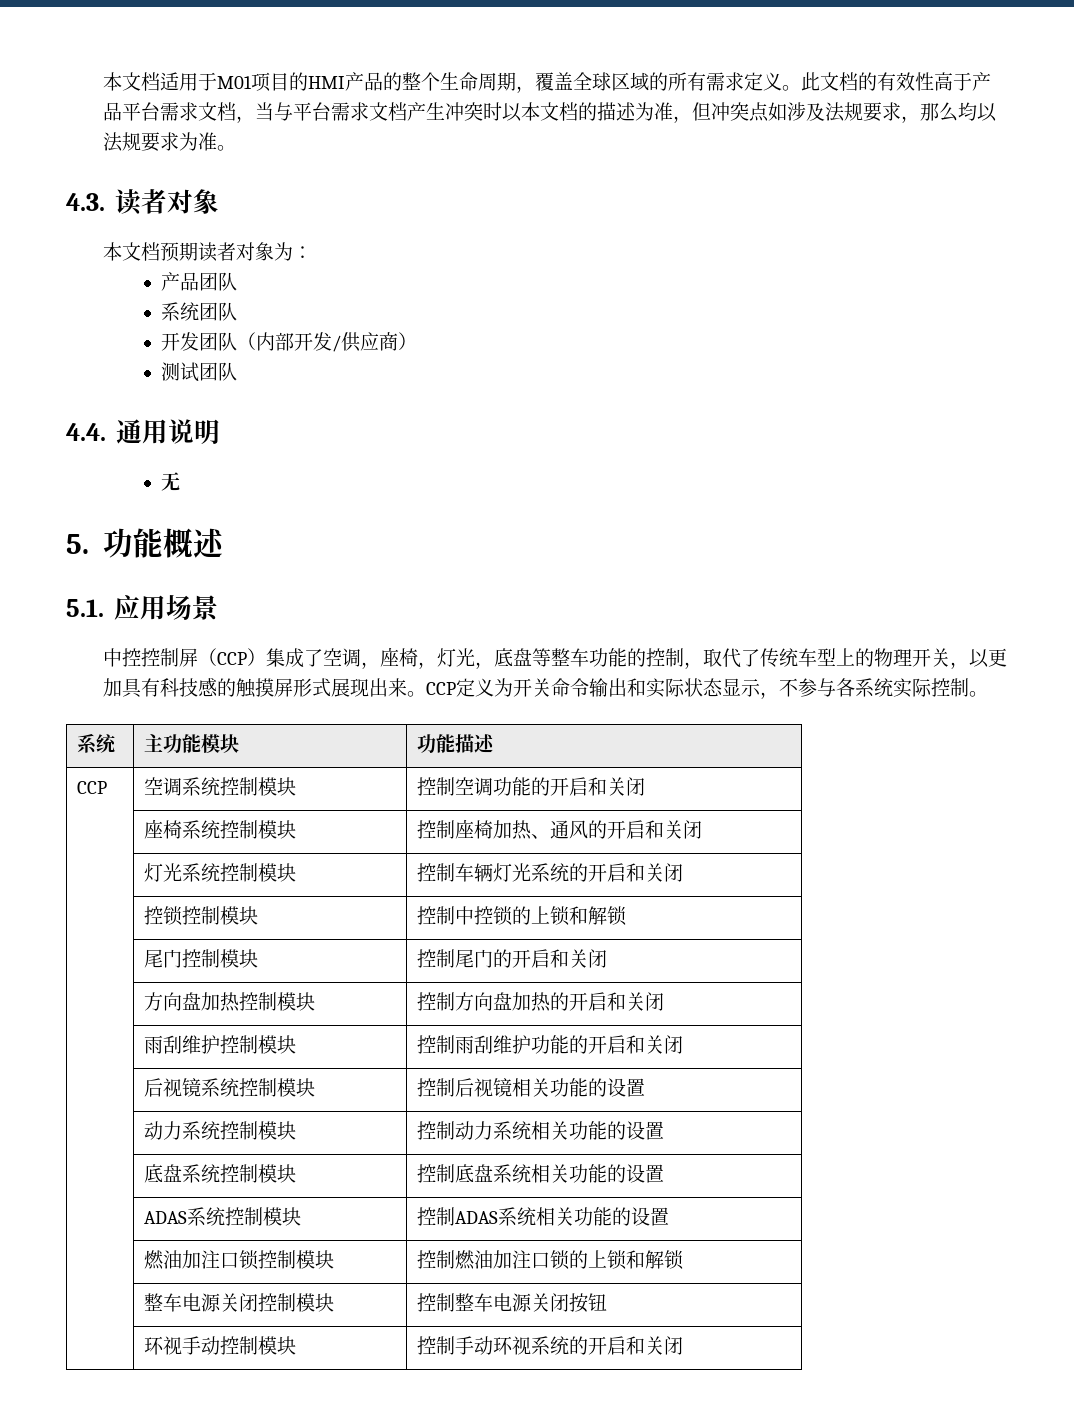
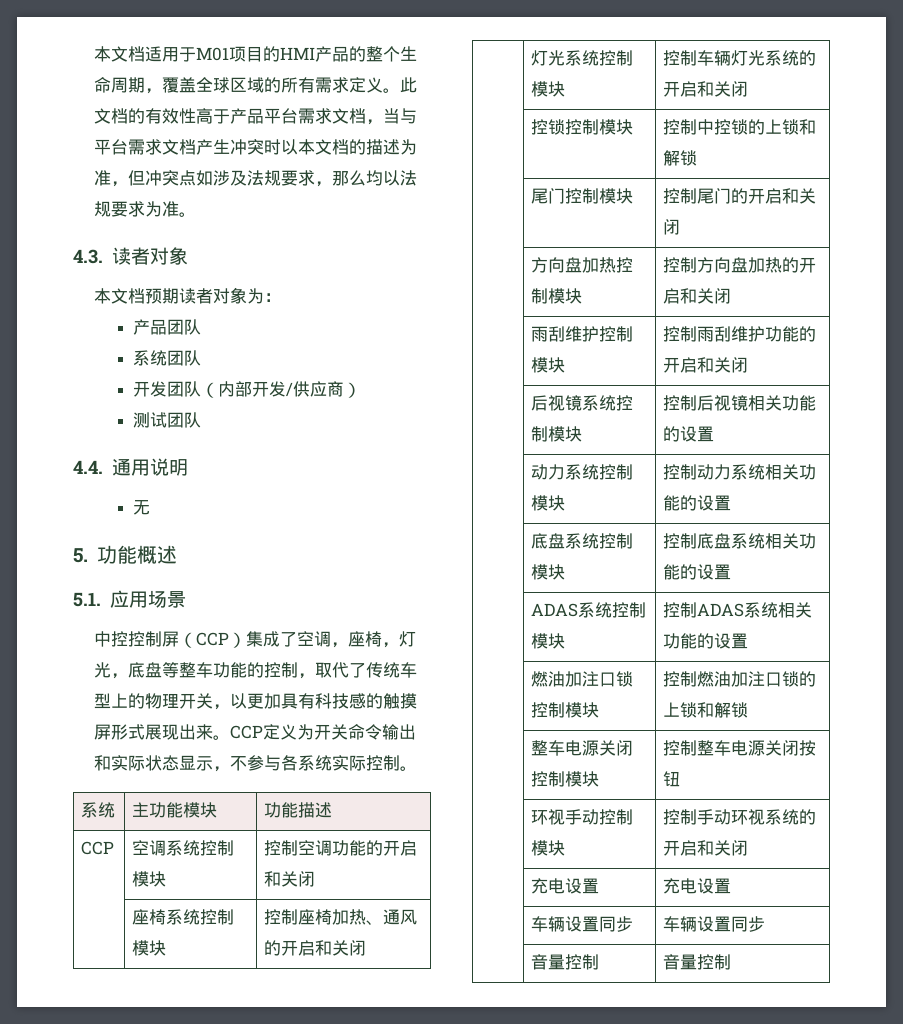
+ | 充电设置 | 充电设置
+ | 车辆设置同步 | 车辆设置同步
+ | 音量控制 | 音量控制

